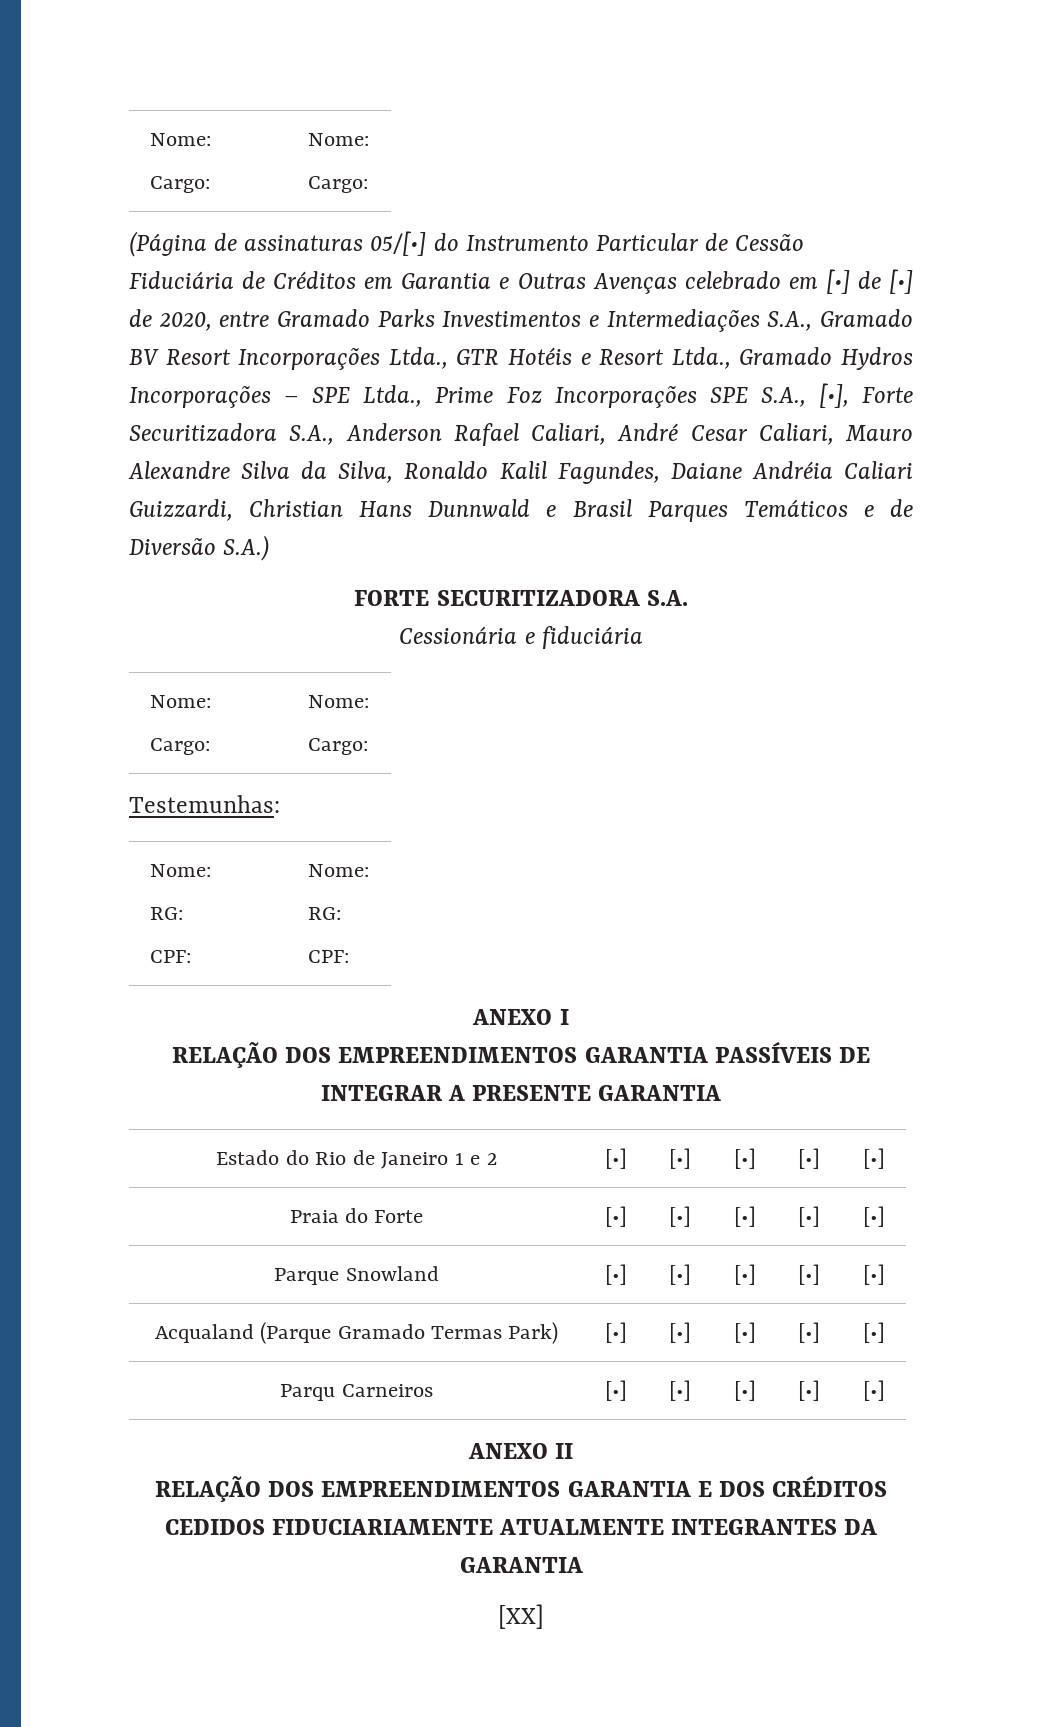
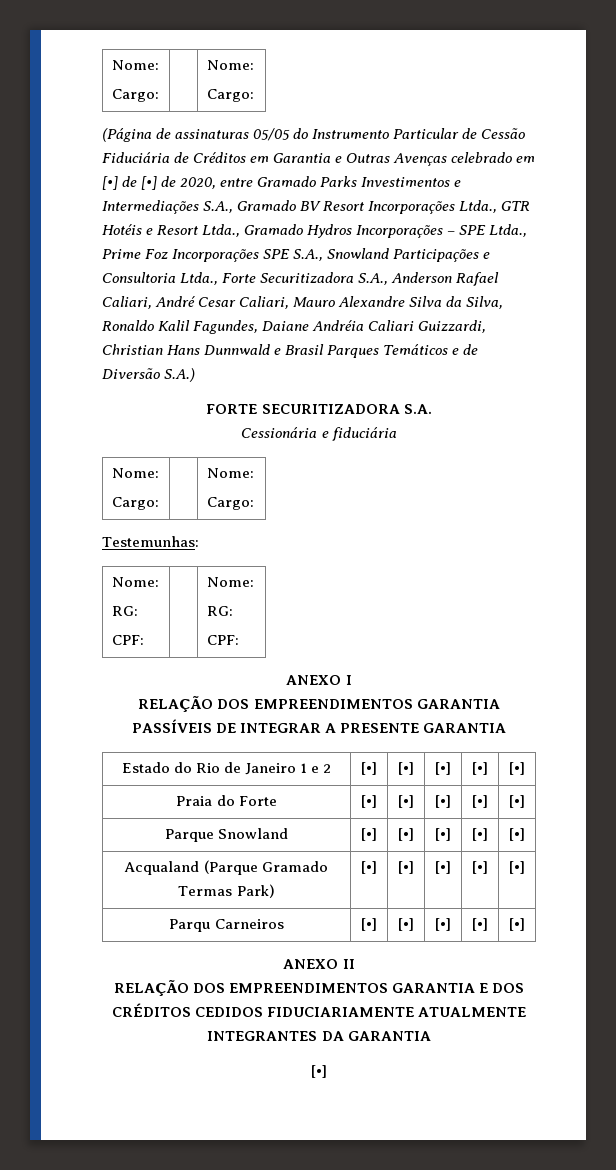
- (Página de assinaturas 05/[•] do Instrumento Particular de Cessão Fiduciária de Créditos em Garantia e Outras Avenças celebrado em [•] de [•] de 2020, entre Gramado Parks Investimentos e Intermediações S.A., Gramado BV Resort Incorporações Ltda., GTR Hotéis e Resort Ltda., Gramado Hydros Incorporações – SPE Ltda., Prime Foz Incorporações SPE S.A., [•], Forte Securitizadora S.A., Anderson Rafael Caliari, André Cesar Caliari, Mauro Alexandre Silva da Silva, Ronaldo Kalil Fagundes, Daiane Andréia Caliari Guizzardi, Christian Hans Dunnwald e Brasil Parques Temáticos e de Diversão S.A.)
+ (Página de assinaturas 05/05 do Instrumento Particular de Cessão Fiduciária de Créditos em Garantia e Outras Avenças celebrado em [•] de [•] de 2020, entre Gramado Parks Investimentos e Intermediações S.A., Gramado BV Resort Incorporações Ltda., GTR Hotéis e Resort Ltda., Gramado Hydros Incorporações – SPE Ltda., Prime Foz Incorporações SPE S.A., Snowland Participações e Consultoria Ltda., Forte Securitizadora S.A., Anderson Rafael Caliari, André Cesar Caliari, Mauro Alexandre Silva da Silva, Ronaldo Kalil Fagundes, Daiane Andréia Caliari Guizzardi, Christian Hans Dunnwald e Brasil Parques Temáticos e de Diversão S.A.)
  RELAÇÃO DOS EMPREENDIMENTOS GARANTIA E DOS CRÉDITOS CEDIDOS FIDUCIARIAMENTE ATUALMENTE INTEGRANTES DA GARANTIA
- [XX]
+ [•]

